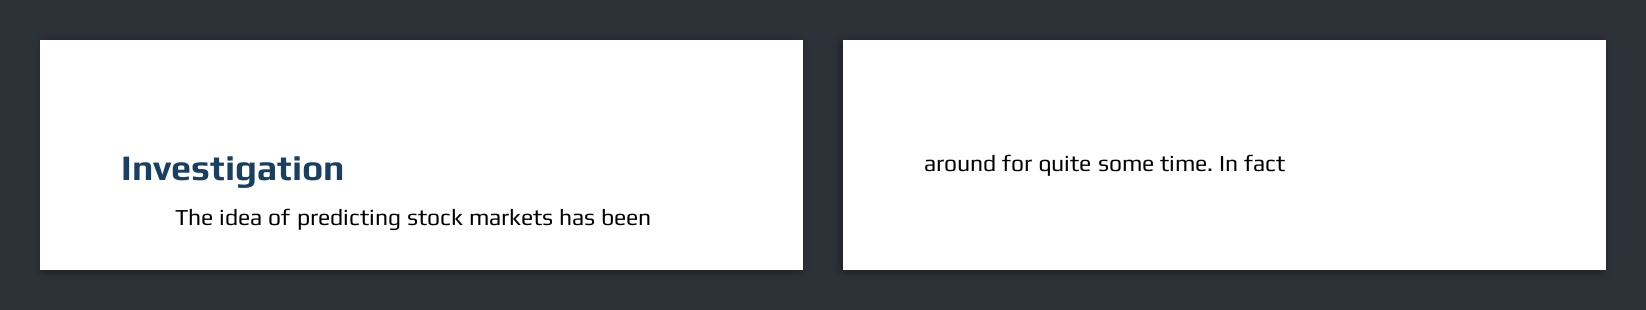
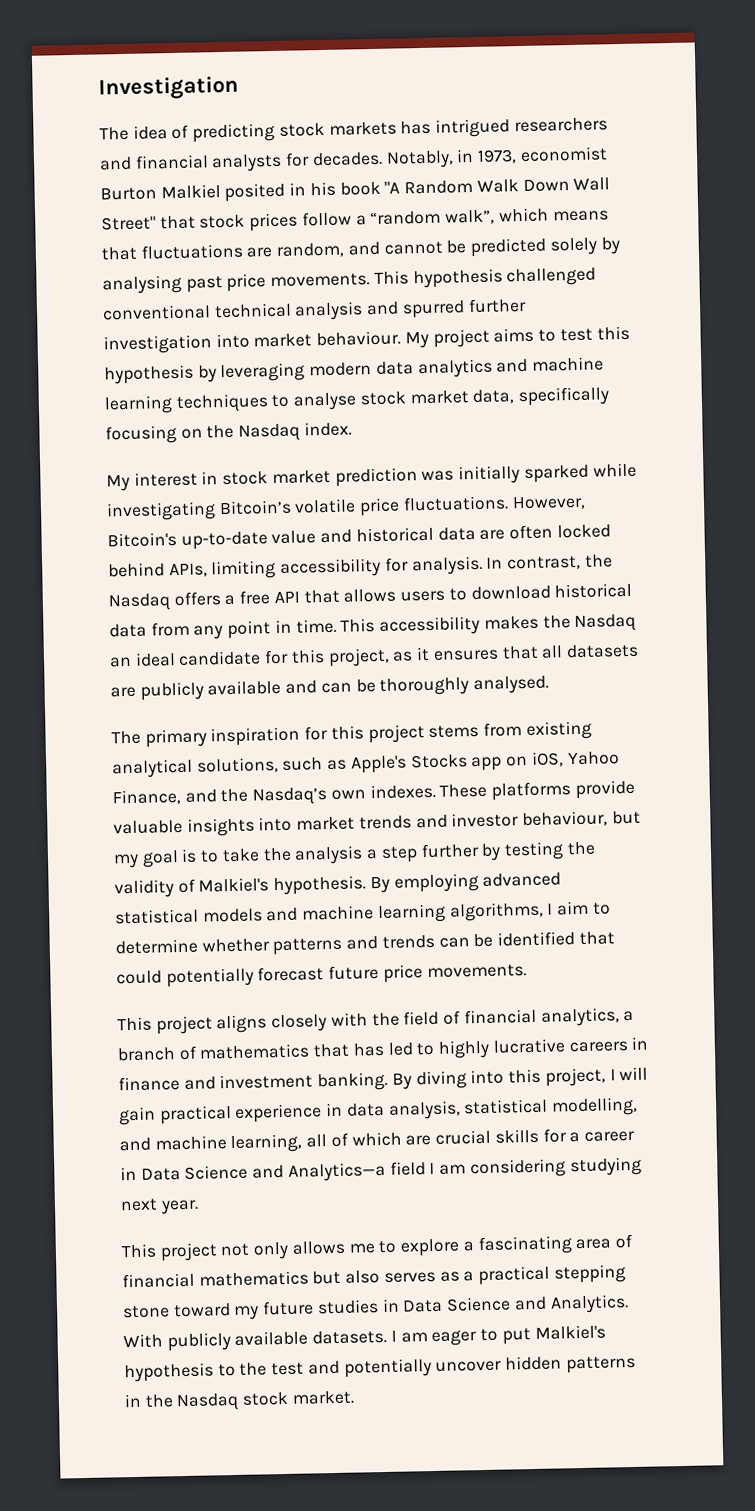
- The idea of predicting stock markets has been around for quite some time. In fact
+ The idea of predicting stock markets has intrigued researchers and financial analysts for decades. Notably, in 1973, economist Burton Malkiel posited in his book "A Random Walk Down Wall Street" that stock prices follow a “random walk”, which means that fluctuations are random, and cannot be predicted solely by analysing past price movements. This hypothesis challenged conventional technical analysis and spurred further investigation into market behaviour. My project aims to test this hypothesis by leveraging modern data analytics and machine learning techniques to analyse stock market data, specifically focusing on the Nasdaq index.
+ My interest in stock market prediction was initially sparked while investigating Bitcoin’s volatile price fluctuations. However, Bitcoin's up-to-date value and historical data are often locked behind APIs, limiting accessibility for analysis. In contrast, the Nasdaq offers a free API that allows users to download historical data from any point in time. This accessibility makes the Nasdaq an ideal candidate for this project, as it ensures that all datasets are publicly available and can be thoroughly analysed.
+ The primary inspiration for this project stems from existing analytical solutions, such as Apple's Stocks app on iOS, Yahoo Finance, and the Nasdaq’s own indexes. These platforms provide valuable insights into market trends and investor behaviour, but my goal is to take the analysis a step further by testing the validity of Malkiel's hypothesis. By employing advanced statistical models and machine learning algorithms, I aim to determine whether patterns and trends can be identified that could potentially forecast future price movements.
+ This project aligns closely with the field of financial analytics, a branch of mathematics that has led to highly lucrative careers in finance and investment banking. By diving into this project, I will gain practical experience in data analysis, statistical modelling, and machine learning, all of which are crucial skills for a career in Data Science and Analytics—a field I am considering studying next year.
+ This project not only allows me to explore a fascinating area of financial mathematics but also serves as a practical stepping stone toward my future studies in Data Science and Analytics. With publicly available datasets. I am eager to put Malkiel's hypothesis to the test and potentially uncover hidden patterns in the Nasdaq stock market.

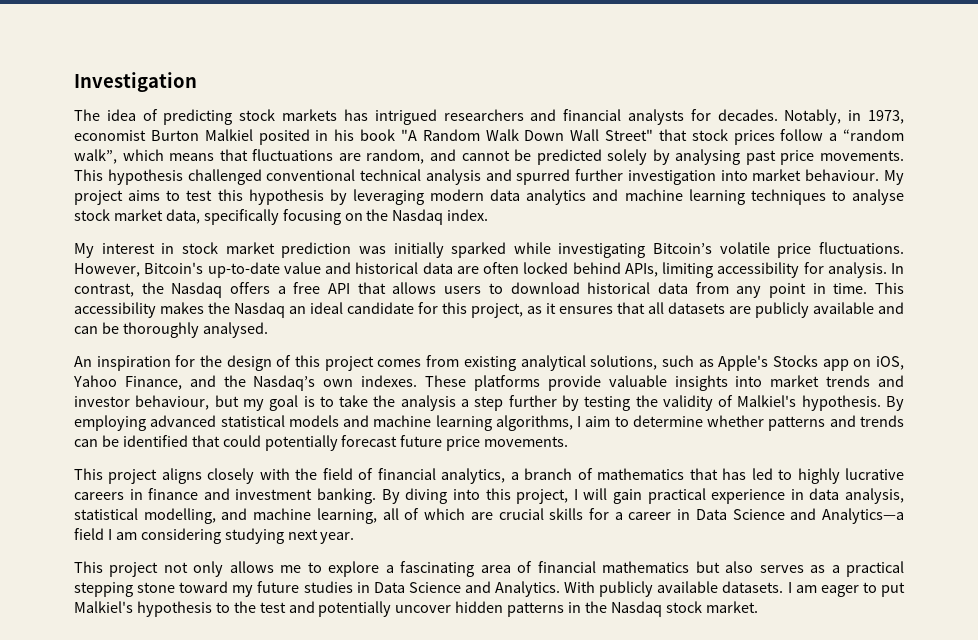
- The primary inspiration for this project stems from existing analytical solutions, such as Apple's Stocks app on iOS, Yahoo Finance, and the Nasdaq’s own indexes.
+ An inspiration for the design of this project comes from existing analytical solutions, such as Apple's Stocks app on iOS, Yahoo Finance, and the Nasdaq’s own indexes.

